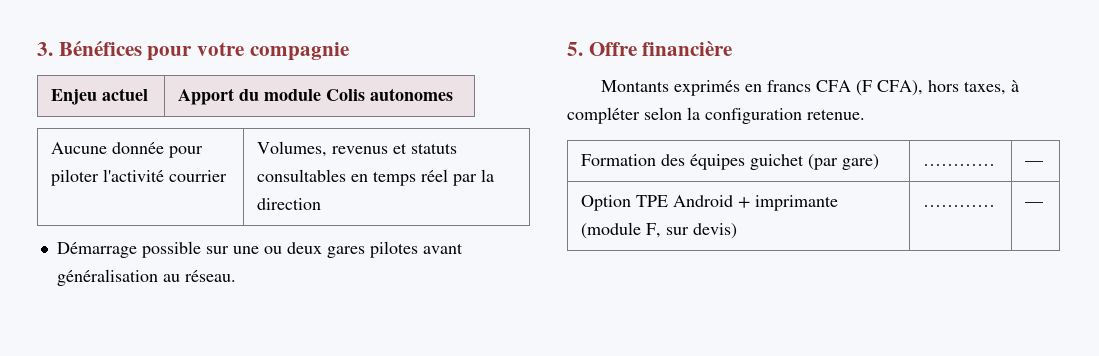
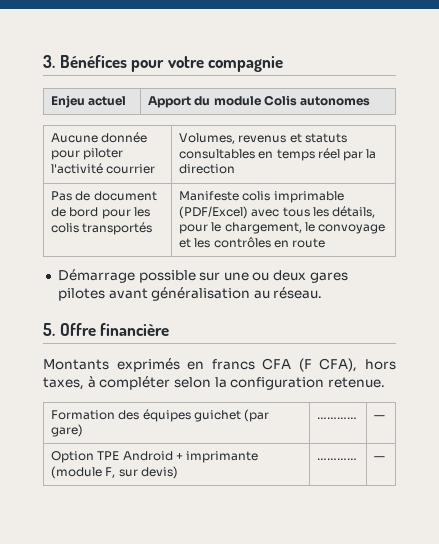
+ Pas de document de bord pour les colis transportés | Manifeste colis imprimable (PDF/Excel) avec tous les détails, pour le chargement, le convoyage et les contrôles en route

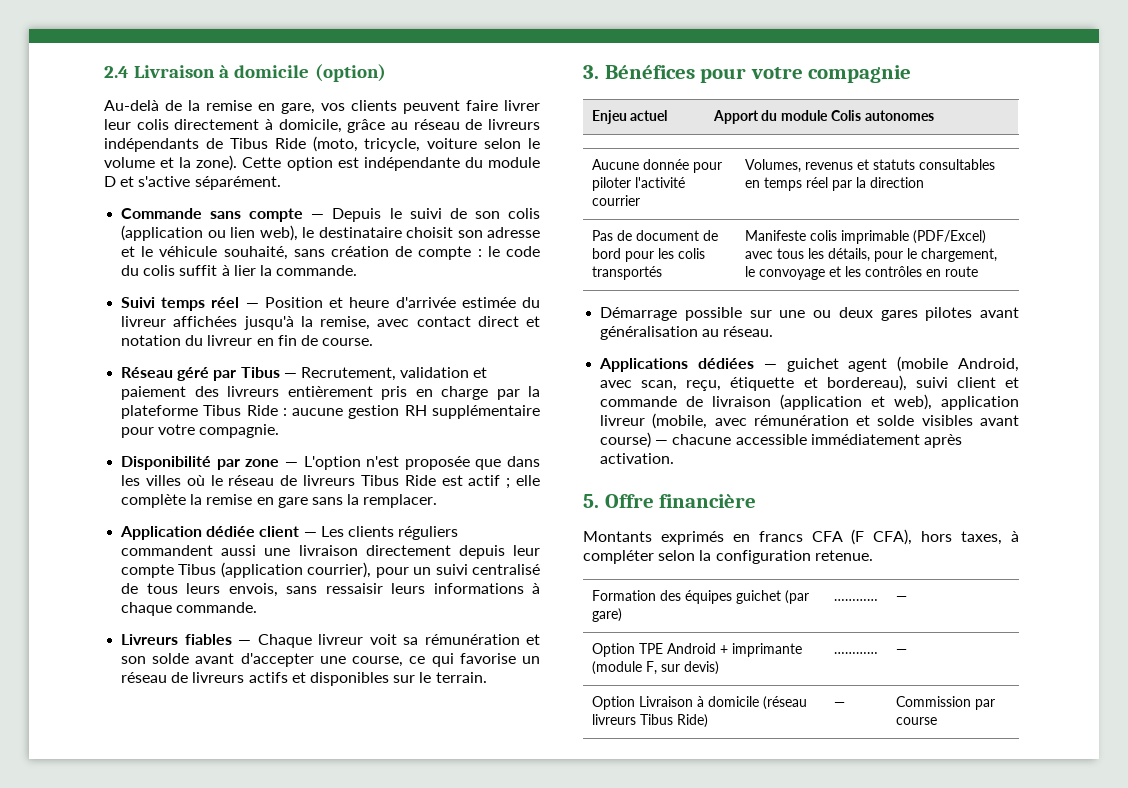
+ 2.4 Livraison à domicile (option)
+ Au-delà de la remise en gare, vos clients peuvent faire livrer leur colis directement à domicile, grâce au réseau de livreurs indépendants de Tibus Ride (moto, tricycle, voiture selon le volume et la zone). Cette option est indépendante du module D et s'active séparément.
+ Commande sans compte — Depuis le suivi de son colis (application ou lien web), le destinataire choisit son adresse et le véhicule souhaité, sans création de compte : le code du colis suffit à lier la commande.
+ Suivi temps réel — Position et heure d'arrivée estimée du livreur affichées jusqu'à la remise, avec contact direct et notation du livreur en fin de course.
+ Réseau géré par Tibus — Recrutement, validation et paiement des livreurs entièrement pris en charge par la plateforme Tibus Ride : aucune gestion RH supplémentaire pour votre compagnie.
+ Disponibilité par zone — L'option n'est proposée que dans les villes où le réseau de livreurs Tibus Ride est actif ; elle complète la remise en gare sans la remplacer.
+ Application dédiée client — Les clients réguliers commandent aussi une livraison directement depuis leur compte Tibus (application courrier), pour un suivi centralisé de tous leurs envois, sans ressaisir leurs informations à chaque commande.
+ Livreurs fiables — Chaque livreur voit sa rémunération et son solde avant d'accepter une course, ce qui favorise un réseau de livreurs actifs et disponibles sur le terrain.
+ Applications dédiées — guichet agent (mobile Android, avec scan, reçu, étiquette et bordereau), suivi client et commande de livraison (application et web), application livreur (mobile, avec rémunération et solde visibles avant course) — chacune accessible immédiatement après activation.
+ Option Livraison à domicile (réseau livreurs Tibus Ride) | — | Commission par course

